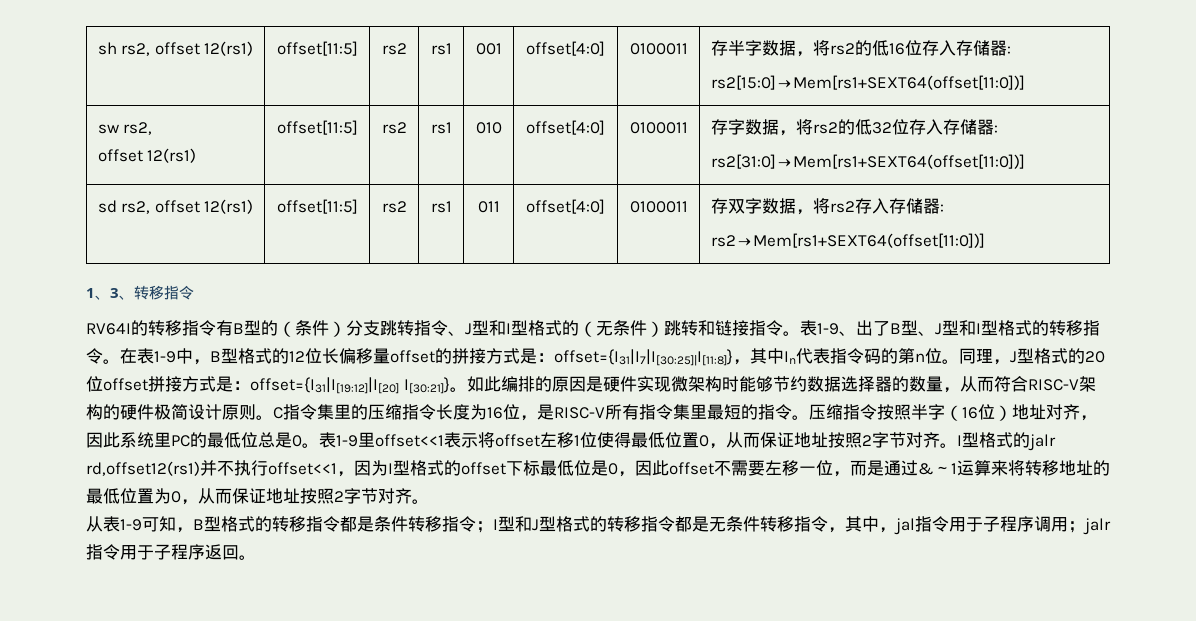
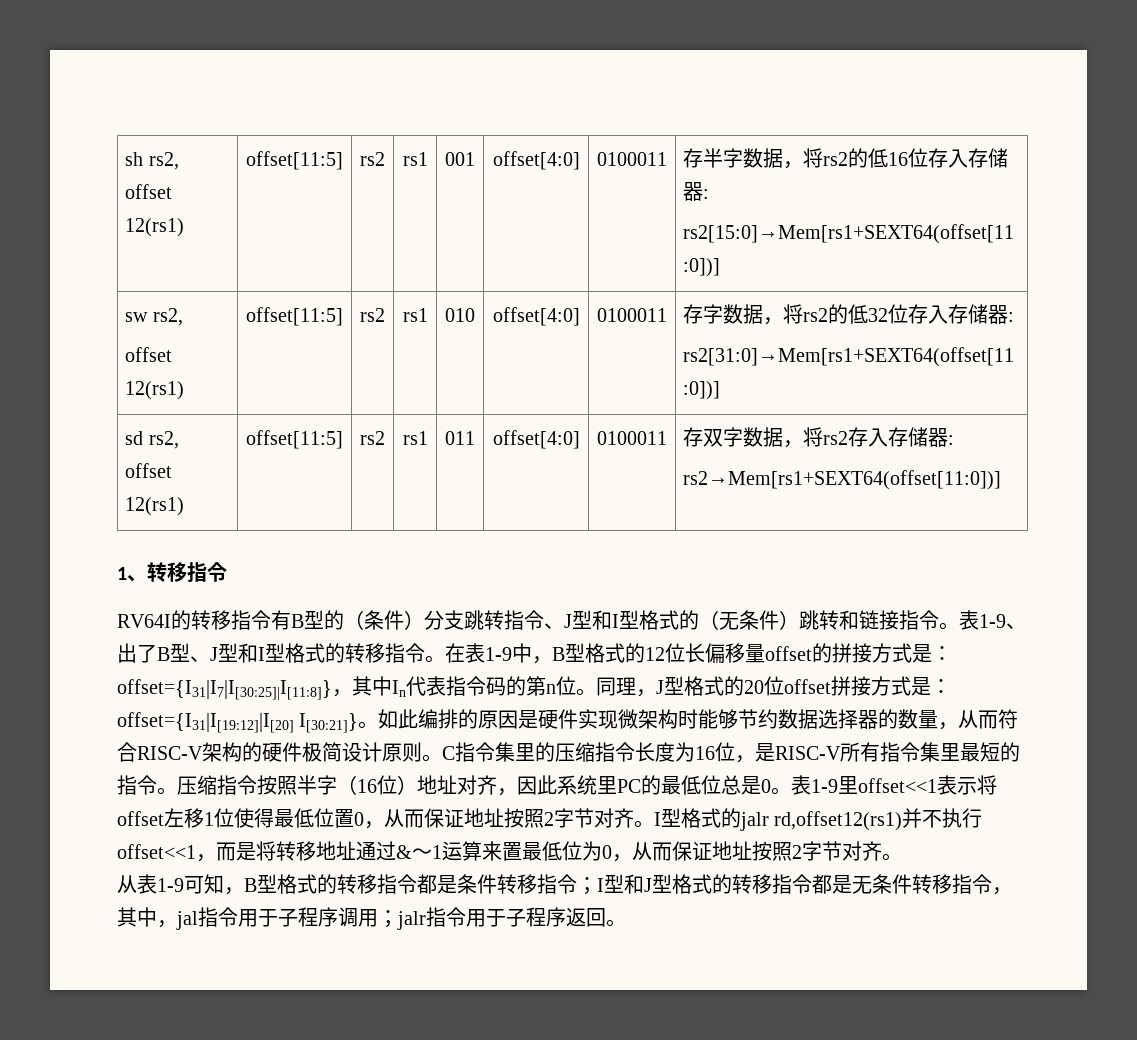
- 1、3、转移指令
+ 1、转移指令
- I型格式的jalr rd,offset12(rs1)并不执行offset<<1，因为I型格式的offset下标最低位是0，因此offset不需要左移一位，而是通过&～1运算来将转移地址的最低位置为0，从而保证地址按照2字节对齐。
+ I型格式的jalr rd,offset12(rs1)并不执行offset<<1，而是将转移地址通过&～1运算来置最低位为0，从而保证地址按照2字节对齐。

